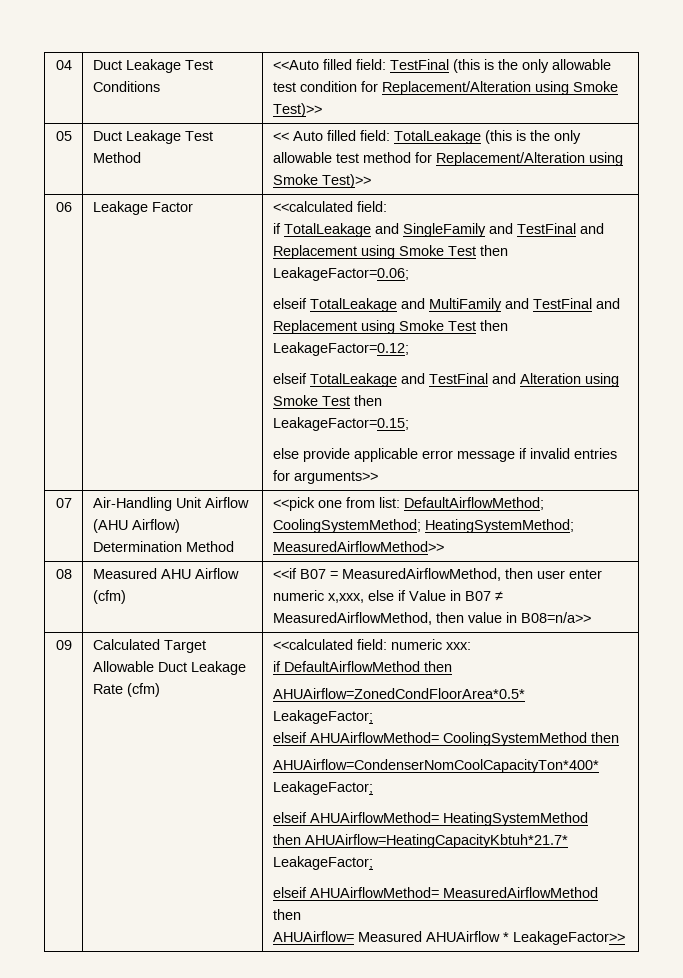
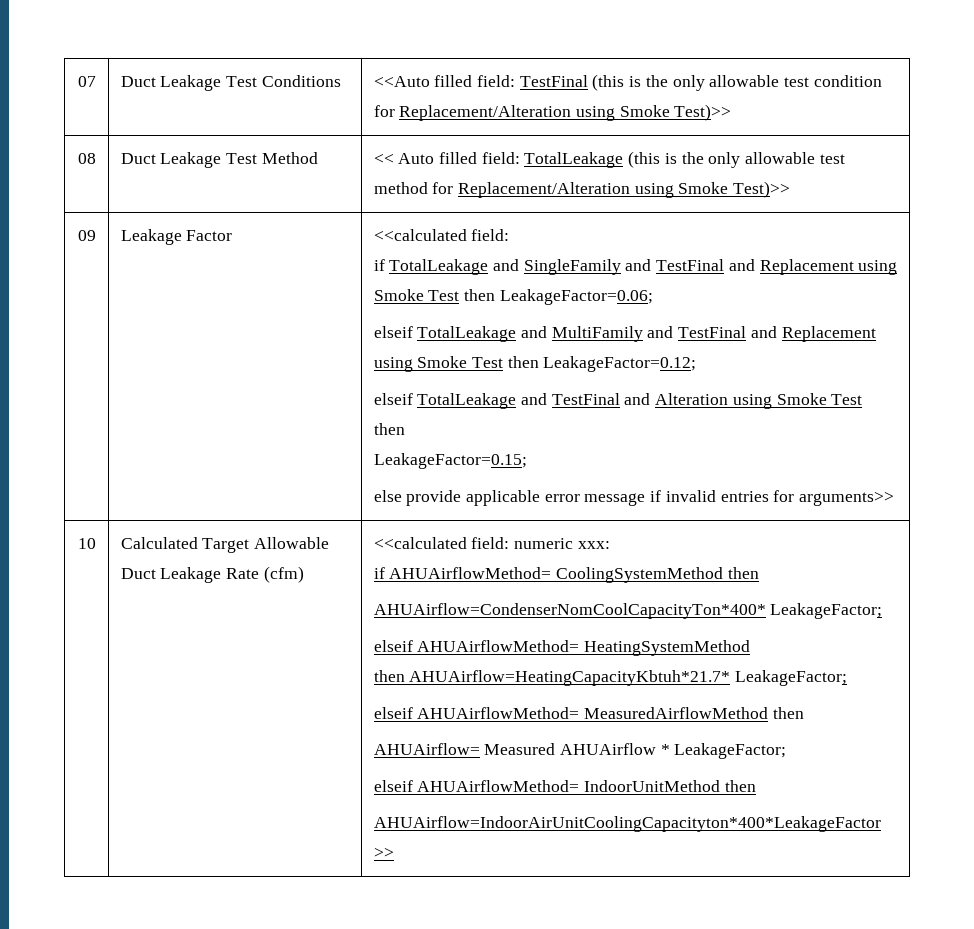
- 04 | Duct Leakage Test Conditions | <<Auto filled field: TestFinal (this is the only allowable test condition for Replacement/Alteration using Smoke Test)>>
+ 07 | Duct Leakage Test Conditions | <<Auto filled field: TestFinal (this is the only allowable test condition for Replacement/Alteration using Smoke Test)>>
- 05 | Duct Leakage Test Method | << Auto filled field: TotalLeakage (this is the only allowable test method for Replacement/Alteration using Smoke Test)>>
+ 08 | Duct Leakage Test Method | << Auto filled field: TotalLeakage (this is the only allowable test method for Replacement/Alteration using Smoke Test)>>
- 06
+ 09
- 07 | Air-Handling Unit Airflow (AHU Airflow) Determination Method | <<pick one from list: DefaultAirflowMethod; CoolingSystemMethod; HeatingSystemMethod; MeasuredAirflowMethod>>
- 08 | Measured AHU Airflow (cfm) | <<if B07 = MeasuredAirflowMethod, then user enter numeric x,xxx, else if Value in B07 ≠ MeasuredAirflowMethod, then value in B08=n/a>>
- 09 | Calculated Target Allowable Duct Leakage Rate (cfm) | <<calculated field: numeric xxx:
- if DefaultAirflowMethod then
- AHUAirflow=ZonedCondFloorArea*0.5* LeakageFactor;
- elseif AHUAirflowMethod= CoolingSystemMethod then
+ 10 | Calculated Target Allowable Duct Leakage Rate (cfm) | <<calculated field: numeric xxx:
+ if AHUAirflowMethod= CoolingSystemMethod then
  AHUAirflow=CondenserNomCoolCapacityTon*400* LeakageFactor;
  elseif AHUAirflowMethod= HeatingSystemMethod
  then AHUAirflow=HeatingCapacityKbtuh*21.7* LeakageFactor;
  elseif AHUAirflowMethod= MeasuredAirflowMethod then
- AHUAirflow= Measured AHUAirflow * LeakageFactor>>
+ AHUAirflow= Measured AHUAirflow * LeakageFactor;
+ elseif AHUAirflowMethod= IndoorUnitMethod then
+ AHUAirflow=IndoorAirUnitCoolingCapacityton*400*LeakageFactor >>

